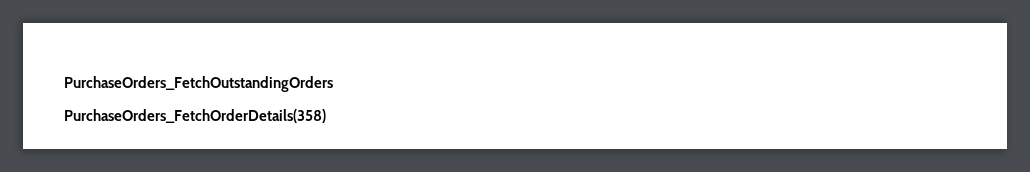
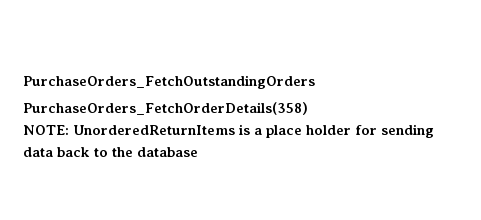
+ NOTE: UnorderedReturnItems is a place holder for sending data back to the database

